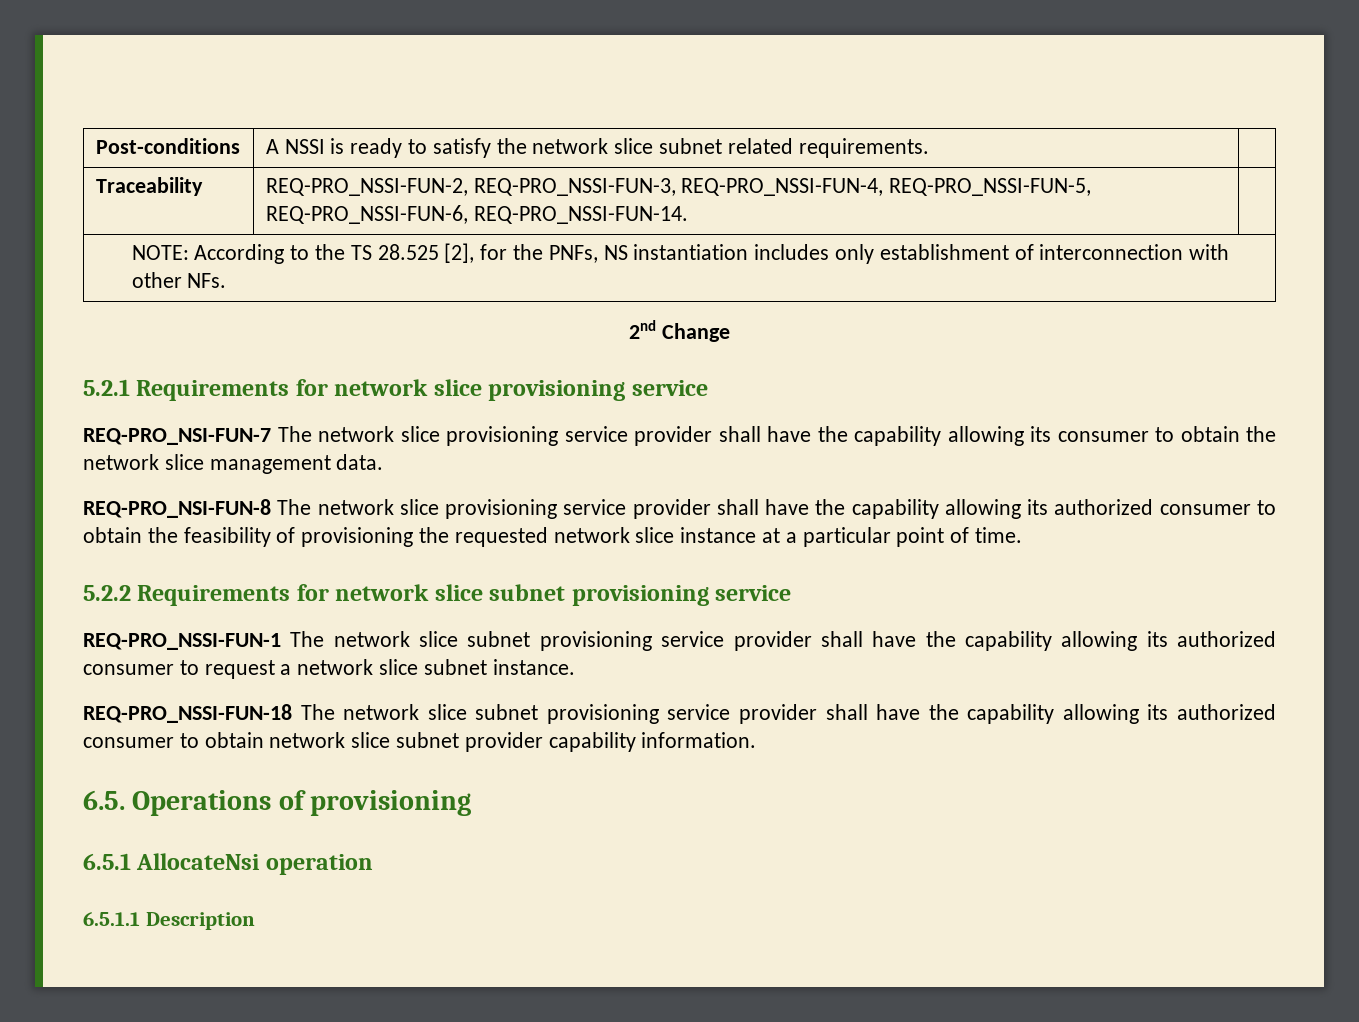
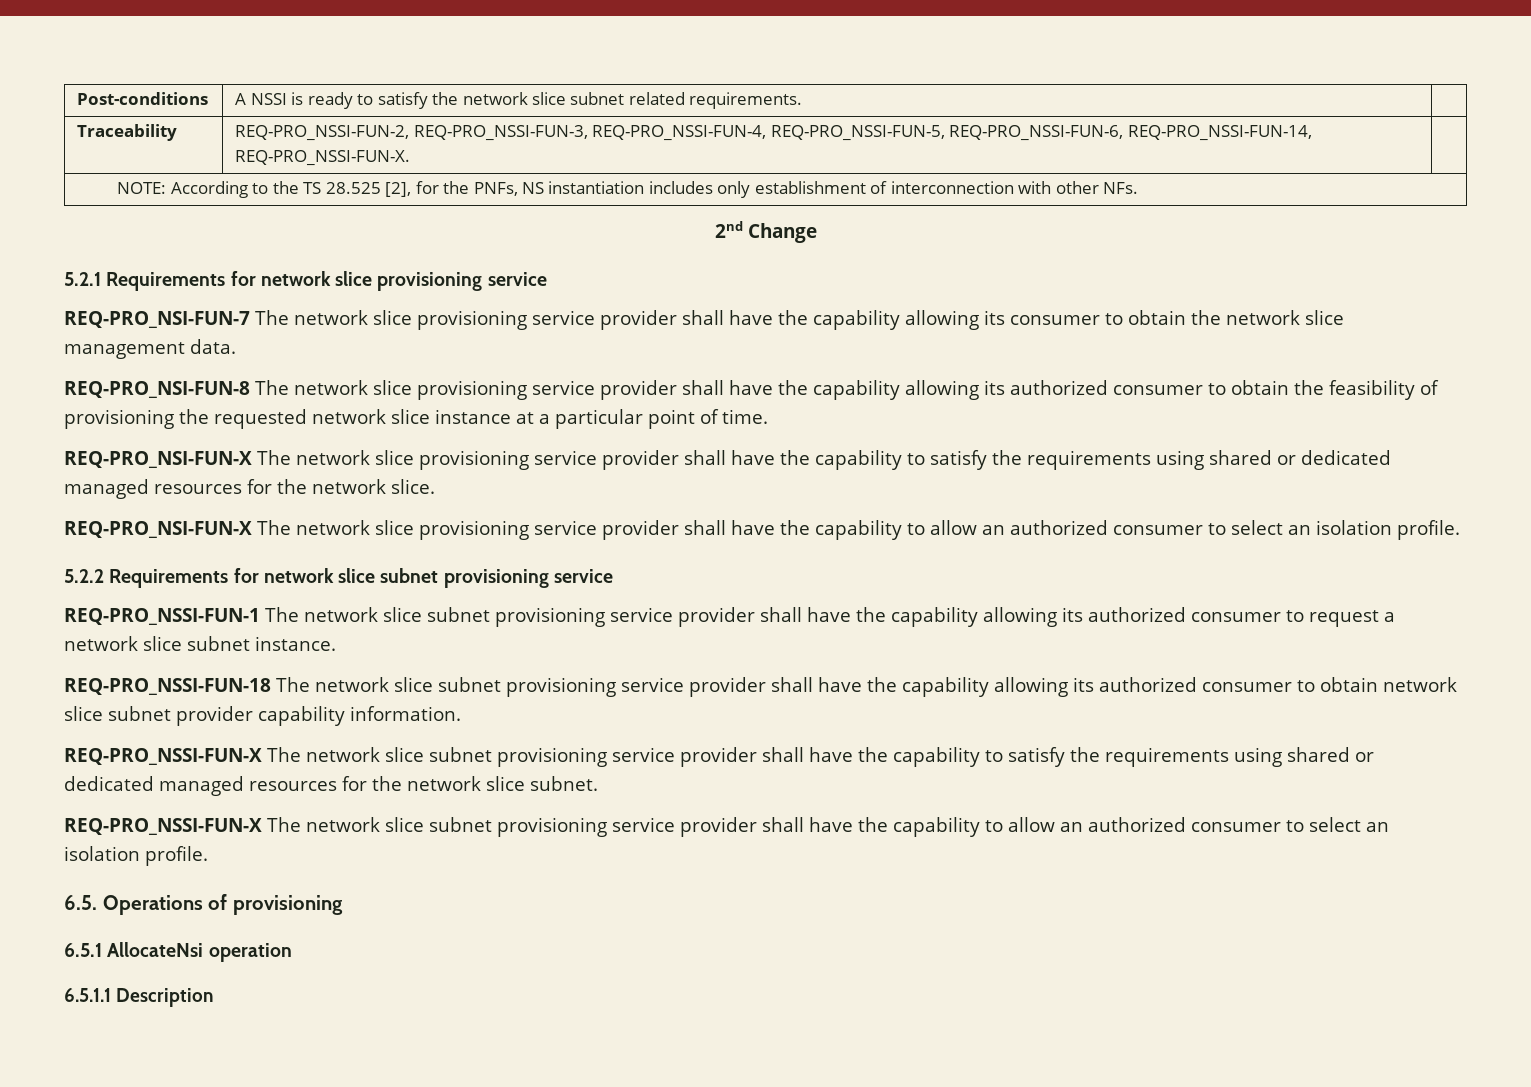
- Traceability | REQ-PRO_NSSI-FUN-2, REQ-PRO_NSSI-FUN-3, REQ-PRO_NSSI-FUN-4, REQ-PRO_NSSI-FUN-5, REQ-PRO_NSSI-FUN-6, REQ-PRO_NSSI-FUN-14. |
+ Traceability | REQ-PRO_NSSI-FUN-2, REQ-PRO_NSSI-FUN-3, REQ-PRO_NSSI-FUN-4, REQ-PRO_NSSI-FUN-5, REQ-PRO_NSSI-FUN-6, REQ-PRO_NSSI-FUN-14, REQ-PRO_NSSI-FUN-X. |
+ REQ-PRO_NSI-FUN-X The network slice provisioning service provider shall have the capability to satisfy the requirements using shared or dedicated managed resources for the network slice.
+ REQ-PRO_NSI-FUN-X The network slice provisioning service provider shall have the capability to allow an authorized consumer to select an isolation profile.
+ REQ-PRO_NSSI-FUN-X The network slice subnet provisioning service provider shall have the capability to satisfy the requirements using shared or dedicated managed resources for the network slice subnet.
+ REQ-PRO_NSSI-FUN-X The network slice subnet provisioning service provider shall have the capability to allow an authorized consumer to select an isolation profile.

